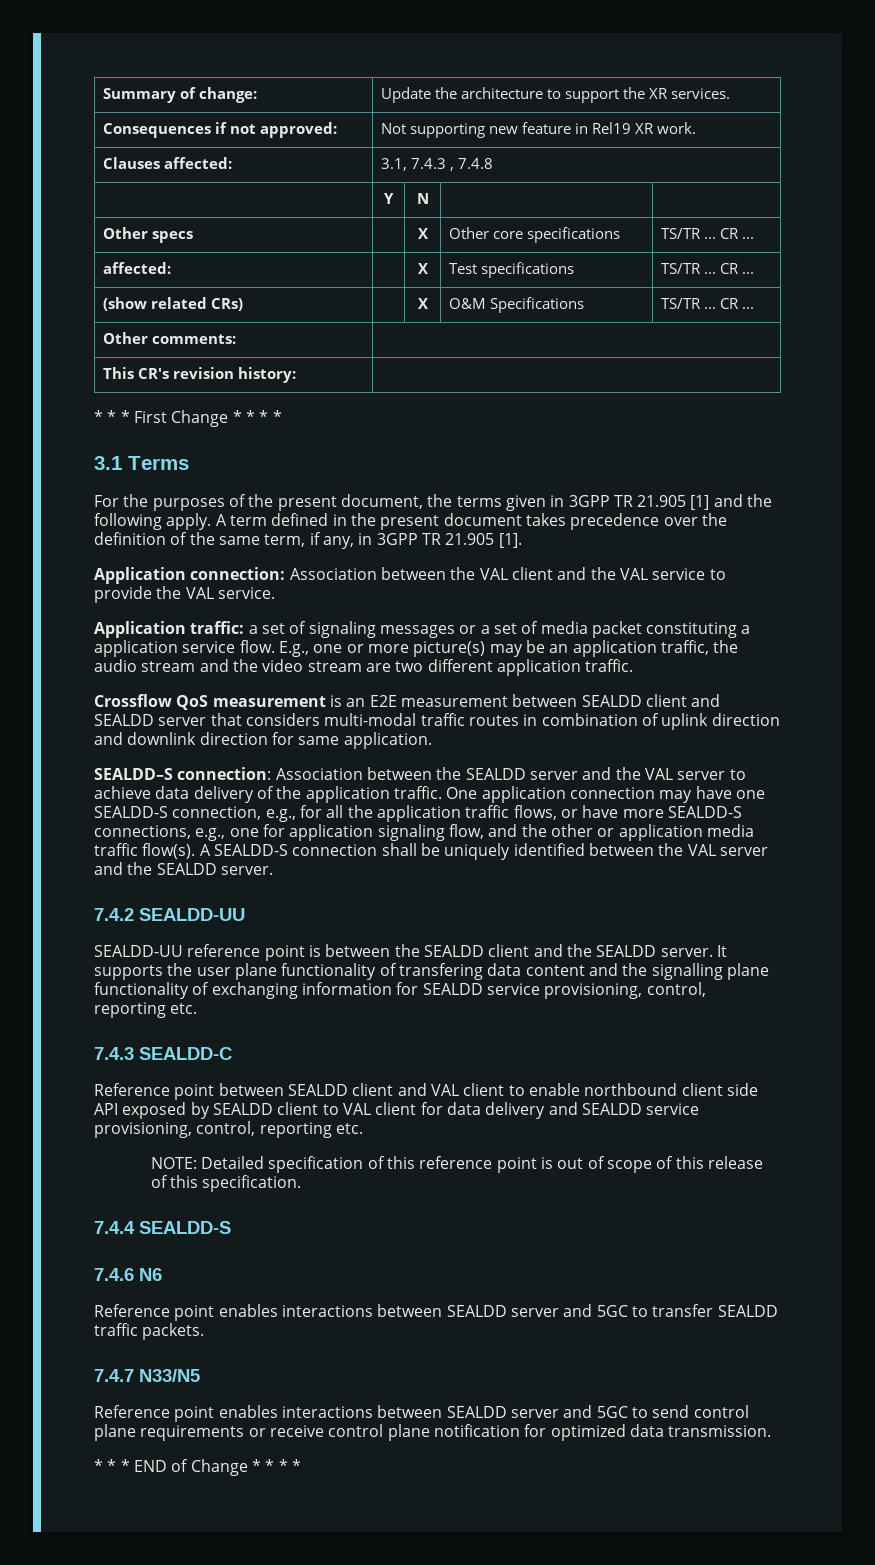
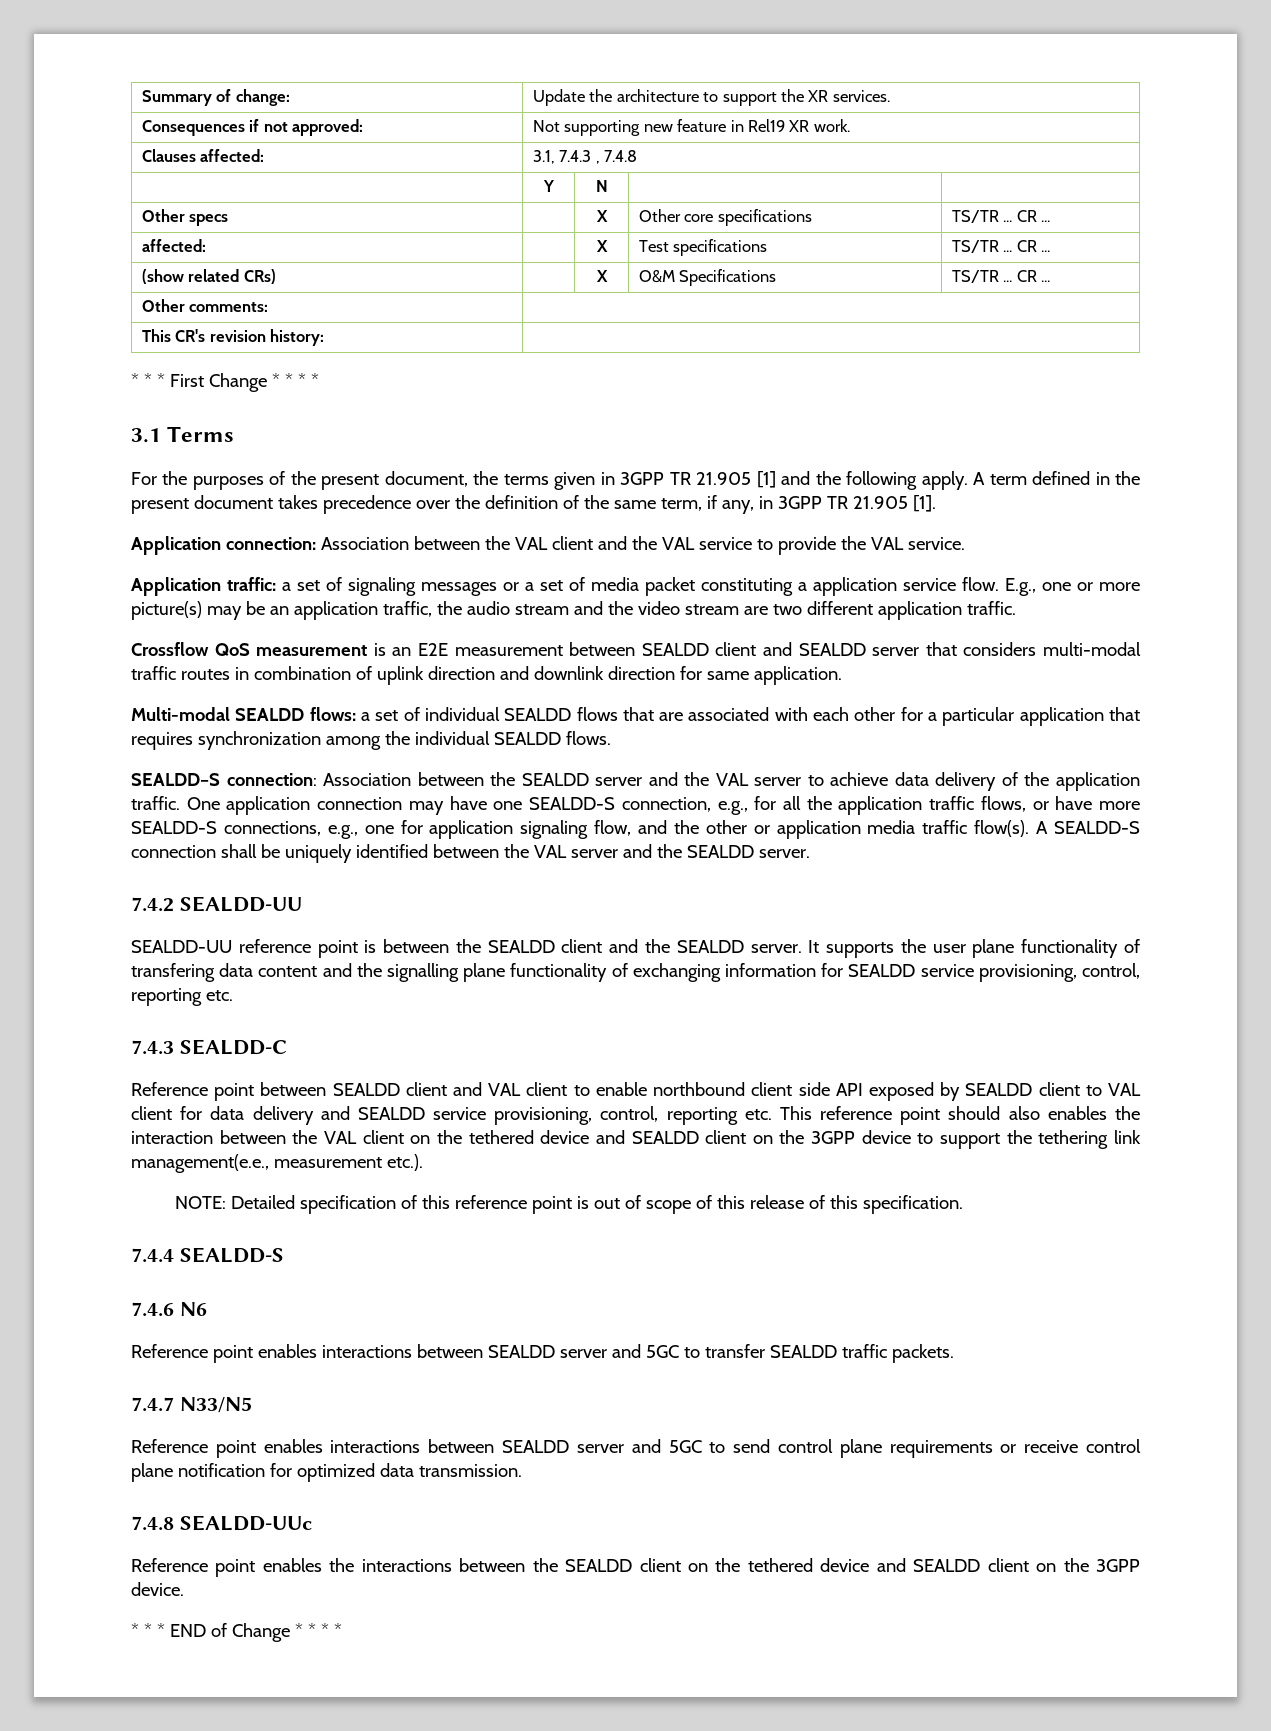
+ Multi-modal SEALDD flows: a set of individual SEALDD flows that are associated with each other for a particular application that requires synchronization among the individual SEALDD flows.
- Reference point between SEALDD client and VAL client to enable northbound client side API exposed by SEALDD client to VAL client for data delivery and SEALDD service provisioning, control, reporting etc.
+ Reference point between SEALDD client and VAL client to enable northbound client side API exposed by SEALDD client to VAL client for data delivery and SEALDD service provisioning, control, reporting etc. This reference point should also enables the interaction between the VAL client on the tethered device and SEALDD client on the 3GPP device to support the tethering link management(e.e., measurement etc.).
+ 7.4.8 SEALDD-UUc
+ Reference point enables the interactions between the SEALDD client on the tethered device and SEALDD client on the 3GPP device.

